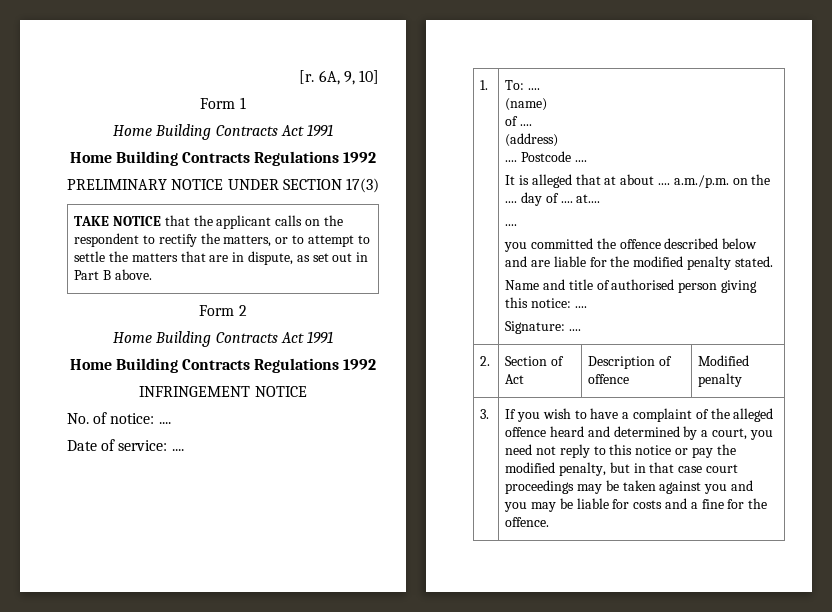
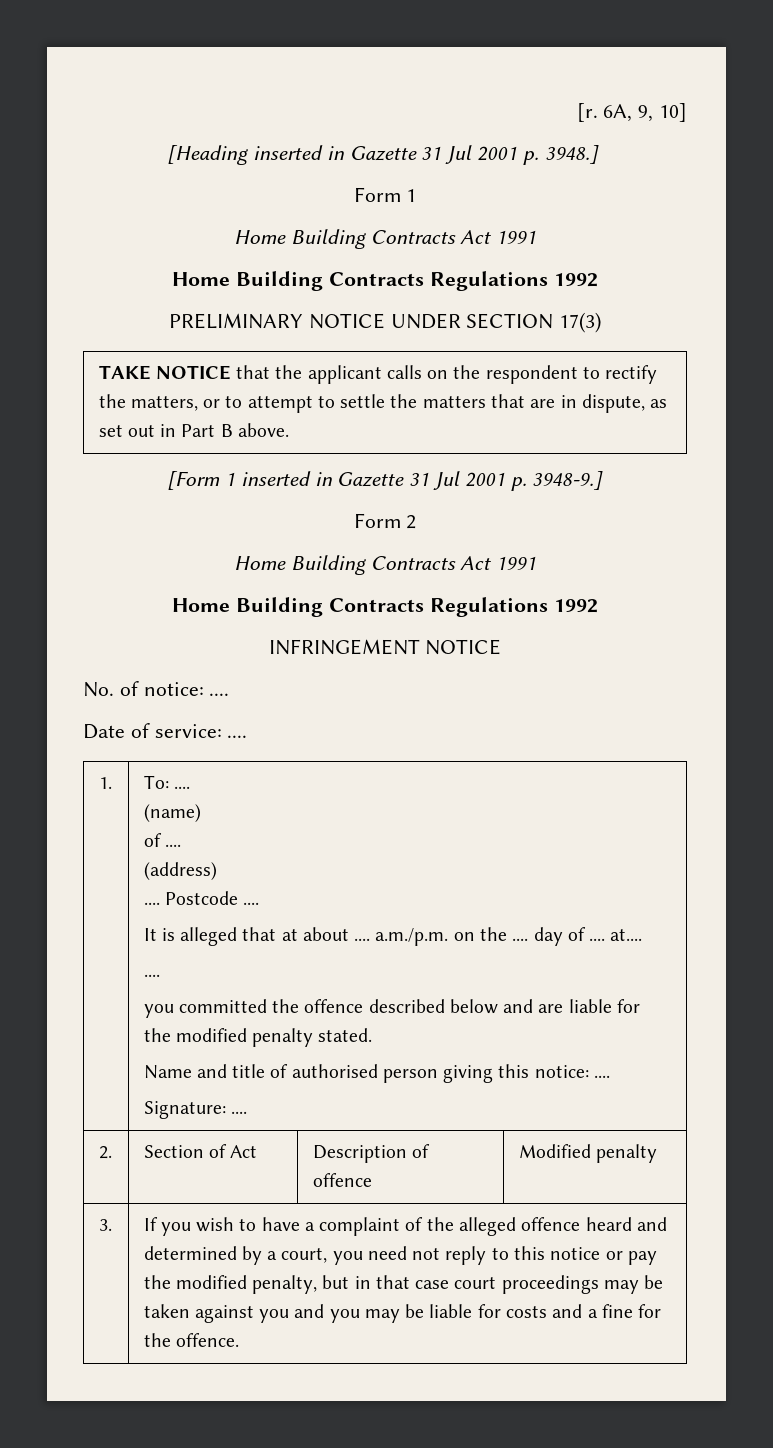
+ [Heading inserted in Gazette 31 Jul 2001 p. 3948.]
+ [Form 1 inserted in Gazette 31 Jul 2001 p. 3948-9.]

